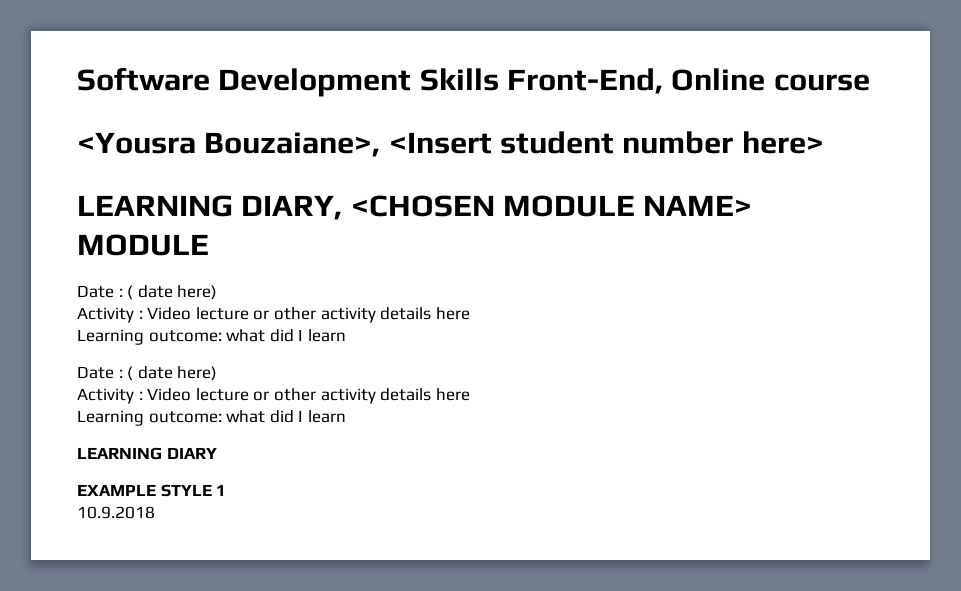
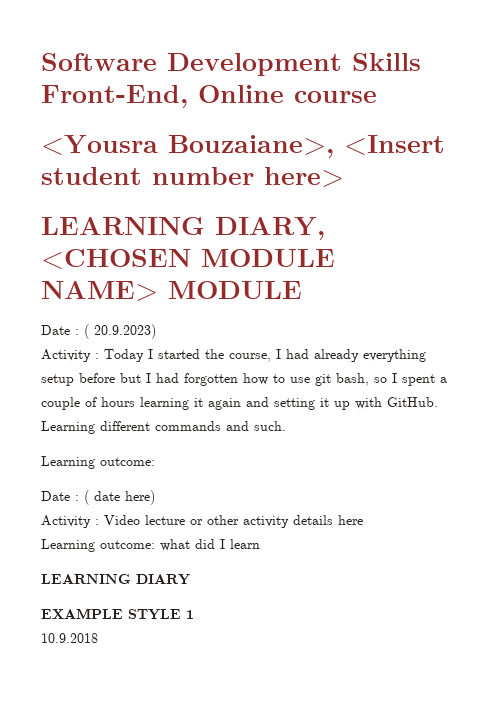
  LEARNING DIARY, <CHOSEN MODULE NAME> MODULE
- Date : ( date here)
- Activity : Video lecture or other activity details here
- Learning outcome: what did I learn
+ Date : ( 20.9.2023)
+ Activity : Today I started the course, I had already everything setup before but I had forgotten how to use git bash, so I spent a couple of hours learning it again and setting it up with GitHub. Learning different commands and such.
+ Learning outcome:

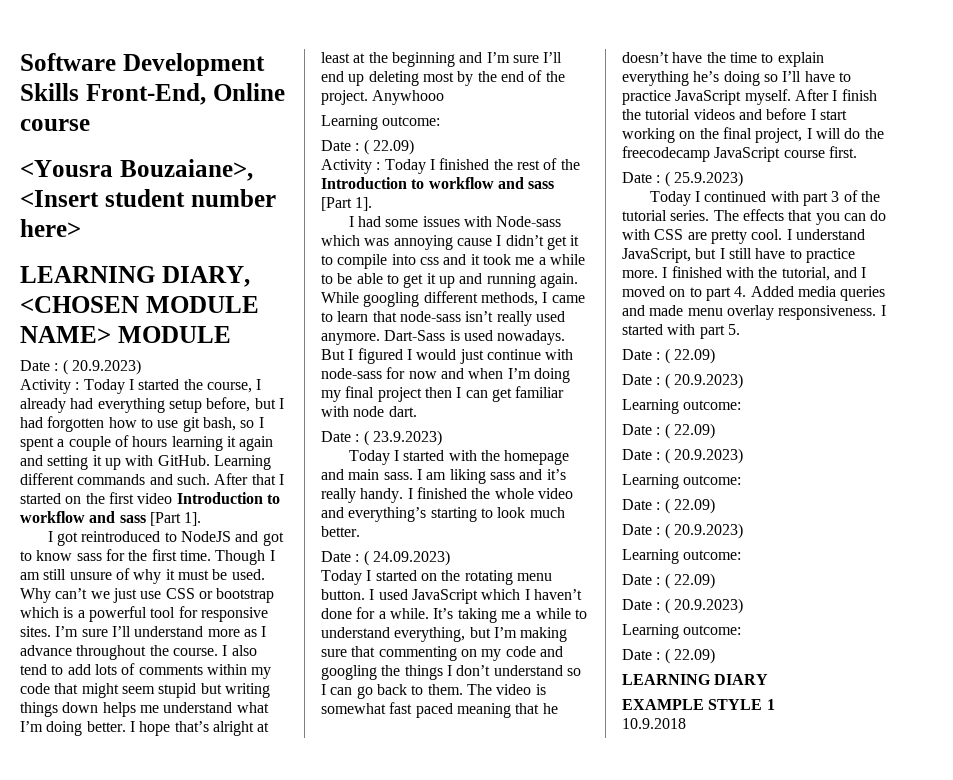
- Activity : Today I started the course, I had already everything setup before but I had forgotten how to use git bash, so I spent a couple of hours learning it again and setting it up with GitHub.
+ Activity : Today I started the course, I already had everything setup before, but I had forgotten how to use git bash, so I spent a couple of hours learning it again and setting it up with GitHub.
- Learning different commands and such.
+ Learning different commands and such. After that I started on the first video Introduction to workflow and sass [Part 1].
+ I got reintroduced to NodeJS and got to know sass for the first time. Though I am still unsure of why it must be used. Why can’t we just use CSS or bootstrap which is a powerful tool for responsive sites. I’m sure I’ll understand more as I advance throughout the course. I also tend to add lots of comments within my code that might seem stupid but writing things down helps me understand what I’m doing better. I hope that’s alright at least at the beginning and I’m sure I’ll end up deleting most by the end of the project. Anywhooo
  Learning outcome:
- Date : ( date here)
- Activity : Video lecture or other activity details here
- Learning outcome: what did I learn
+ Date : ( 22.09)
+ Activity : Today I finished the rest of the Introduction to workflow and sass [Part 1].
+ I had some issues with Node-sass which was annoying cause I didn’t get it to compile into css and it took me a while to be able to get it up and running again. While googling different methods, I came to learn that node-sass isn’t really used anymore. Dart-Sass is used nowadays. But I figured I would just continue with node-sass for now and when I’m doing my final project then I can get familiar with node dart.
+ Date : ( 23.9.2023)
+ Today I started with the homepage and main sass. I am liking sass and it’s really handy. I finished the whole video and everything’s starting to look much better.
+ Date : ( 24.09.2023)
+ Today I started on the rotating menu button. I used JavaScript which I haven’t done for a while. It’s taking me a while to understand everything, but I’m making sure that commenting on my code and googling the things I don’t understand so I can go back to them. The video is somewhat fast paced meaning that he doesn’t have the time to explain everything he’s doing so I’ll have to practice JavaScript myself. After I finish the tutorial videos and before I start working on the final project, I will do the freecodecamp JavaScript course first.
+ Date : ( 25.9.2023)
+ Today I continued with part 3 of the tutorial series. The effects that you can do with CSS are pretty cool. I understand JavaScript, but I still have to practice more. I finished with the tutorial, and I moved on to part 4. Added media queries and made menu overlay responsiveness. I started with part 5.
+ Date : ( 22.09)
+ Date : ( 20.9.2023)
+ Learning outcome:
+ Date : ( 22.09)
+ Date : ( 20.9.2023)
+ Learning outcome:
+ Date : ( 22.09)
+ Date : ( 20.9.2023)
+ Learning outcome:
+ Date : ( 22.09)
+ Date : ( 20.9.2023)
+ Learning outcome:
+ Date : ( 22.09)

